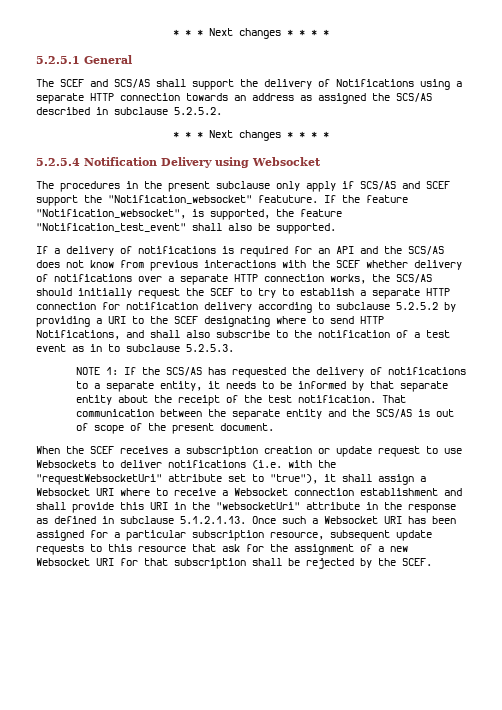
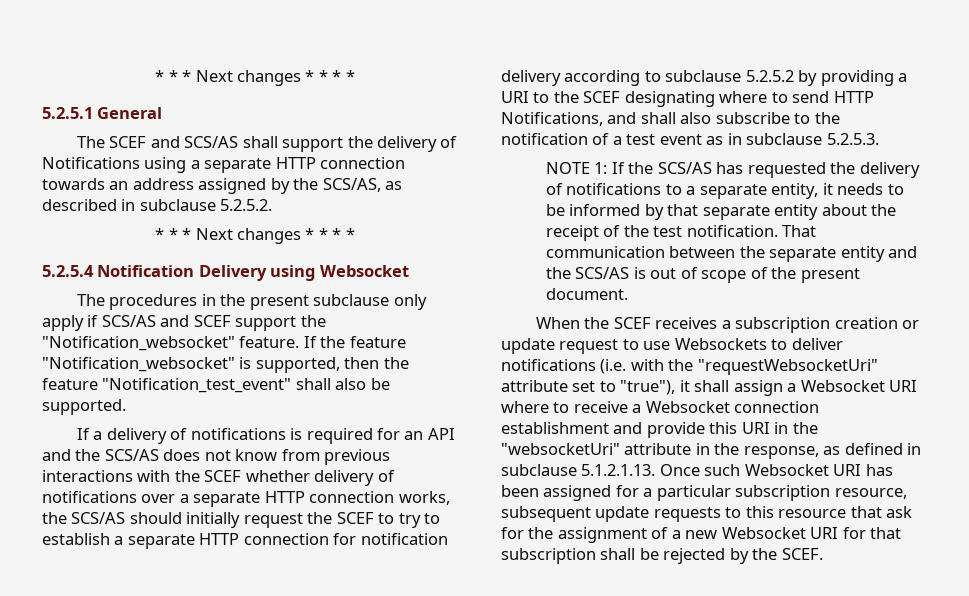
- The SCEF and SCS/AS shall support the delivery of Notifications using a separate HTTP connection towards an address as assigned the SCS/AS described in subclause 5.2.5.2.
+ The SCEF and SCS/AS shall support the delivery of Notifications using a separate HTTP connection towards an address assigned by the SCS/AS, as described in subclause 5.2.5.2.
- The procedures in the present subclause only apply if SCS/AS and SCEF support the "Notification_websocket" featuture.
+ The procedures in the present subclause only apply if SCS/AS and SCEF support the "Notification_websocket" feature.
- If the feature "Notification_websocket", is supported, the feature "Notification_test_event" shall also be supported.
+ If the feature "Notification_websocket" is supported, then the feature "Notification_test_event" shall also be supported.
- If a delivery of notifications is required for an API and the SCS/AS does not know from previous interactions with the SCEF whether delivery of notifications over a separate HTTP connection works, the SCS/AS should initially request the SCEF to try to establish a separate HTTP connection for notification delivery according to subclause 5.2.5.2 by providing a URI to the SCEF designating where to send HTTP Notifications, and shall also subscribe to the notification of a test event as in to subclause 5.2.5.3.
+ If a delivery of notifications is required for an API and the SCS/AS does not know from previous interactions with the SCEF whether delivery of notifications over a separate HTTP connection works, the SCS/AS should initially request the SCEF to try to establish a separate HTTP connection for notification delivery according to subclause 5.2.5.2 by providing a URI to the SCEF designating where to send HTTP Notifications, and shall also subscribe to the notification of a test event as in subclause 5.2.5.3.
- When the SCEF receives a subscription creation or update request to use Websockets to deliver notifications (i.e. with the "requestWebsocketUri" attribute set to "true"), it shall assign a Websocket URI where to receive a Websocket connection establishment and shall provide this URI in the "websocketUri" attribute in the response as defined in subclause 5.1.2.1.13. Once such a Websocket URI has been assigned for a particular subscription resource, subsequent update requests to this resource that ask for the assignment of a new Websocket URI for that subscription shall be rejected by the SCEF.
+ When the SCEF receives a subscription creation or update request to use Websockets to deliver notifications (i.e. with the "requestWebsocketUri" attribute set to "true"), it shall assign a Websocket URI where to receive a Websocket connection establishment and provide this URI in the "websocketUri" attribute in the response, as defined in subclause 5.1.2.1.13. Once such Websocket URI has been assigned for a particular subscription resource, subsequent update requests to this resource that ask for the assignment of a new Websocket URI for that subscription shall be rejected by the SCEF.

